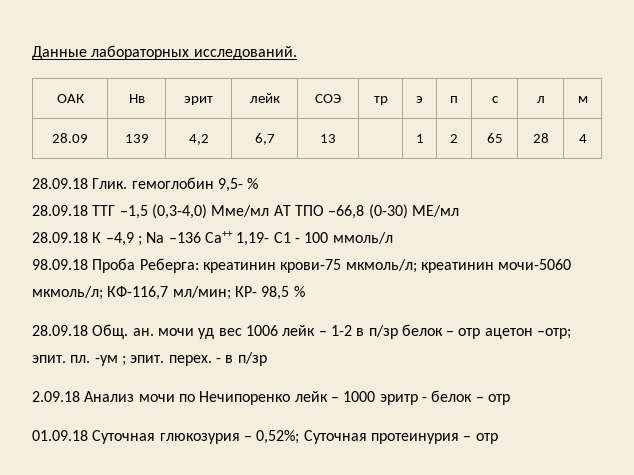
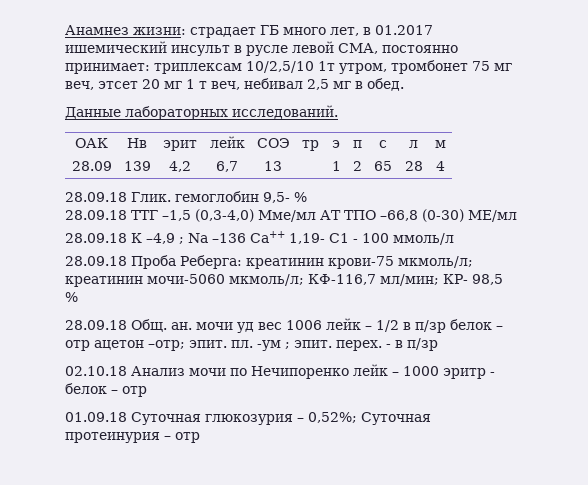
+ Анамнез жизни: страдает ГБ много лет, в 01.2017 ишемический инсульт в русле левой СМА, постоянно принимает: триплексам 10/2,5/10 1т утром, тромбонет 75 мг веч, этсет 20 мг 1 т веч, небивал 2,5 мг в обед.
- 98.09.18 Проба Реберга: креатинин крови-75 мкмоль/л; креатинин мочи-5060 мкмоль/л; КФ-116,7 мл/мин; КР- 98,5 %
+ 28.09.18 Проба Реберга: креатинин крови-75 мкмоль/л; креатинин мочи-5060 мкмоль/л; КФ-116,7 мл/мин; КР- 98,5 %
- 28.09.18 Общ. ан. мочи уд вес 1006 лейк – 1-2 в п/зр белок – отр ацетон –отр; эпит. пл.
+ 28.09.18 Общ. ан. мочи уд вес 1006 лейк – 1/2 в п/зр белок – отр ацетон –отр; эпит. пл.
- 2.09.18 Анализ мочи по Нечипоренко лейк – 1000 эритр - белок – отр
+ 02.10.18 Анализ мочи по Нечипоренко лейк – 1000 эритр - белок – отр

